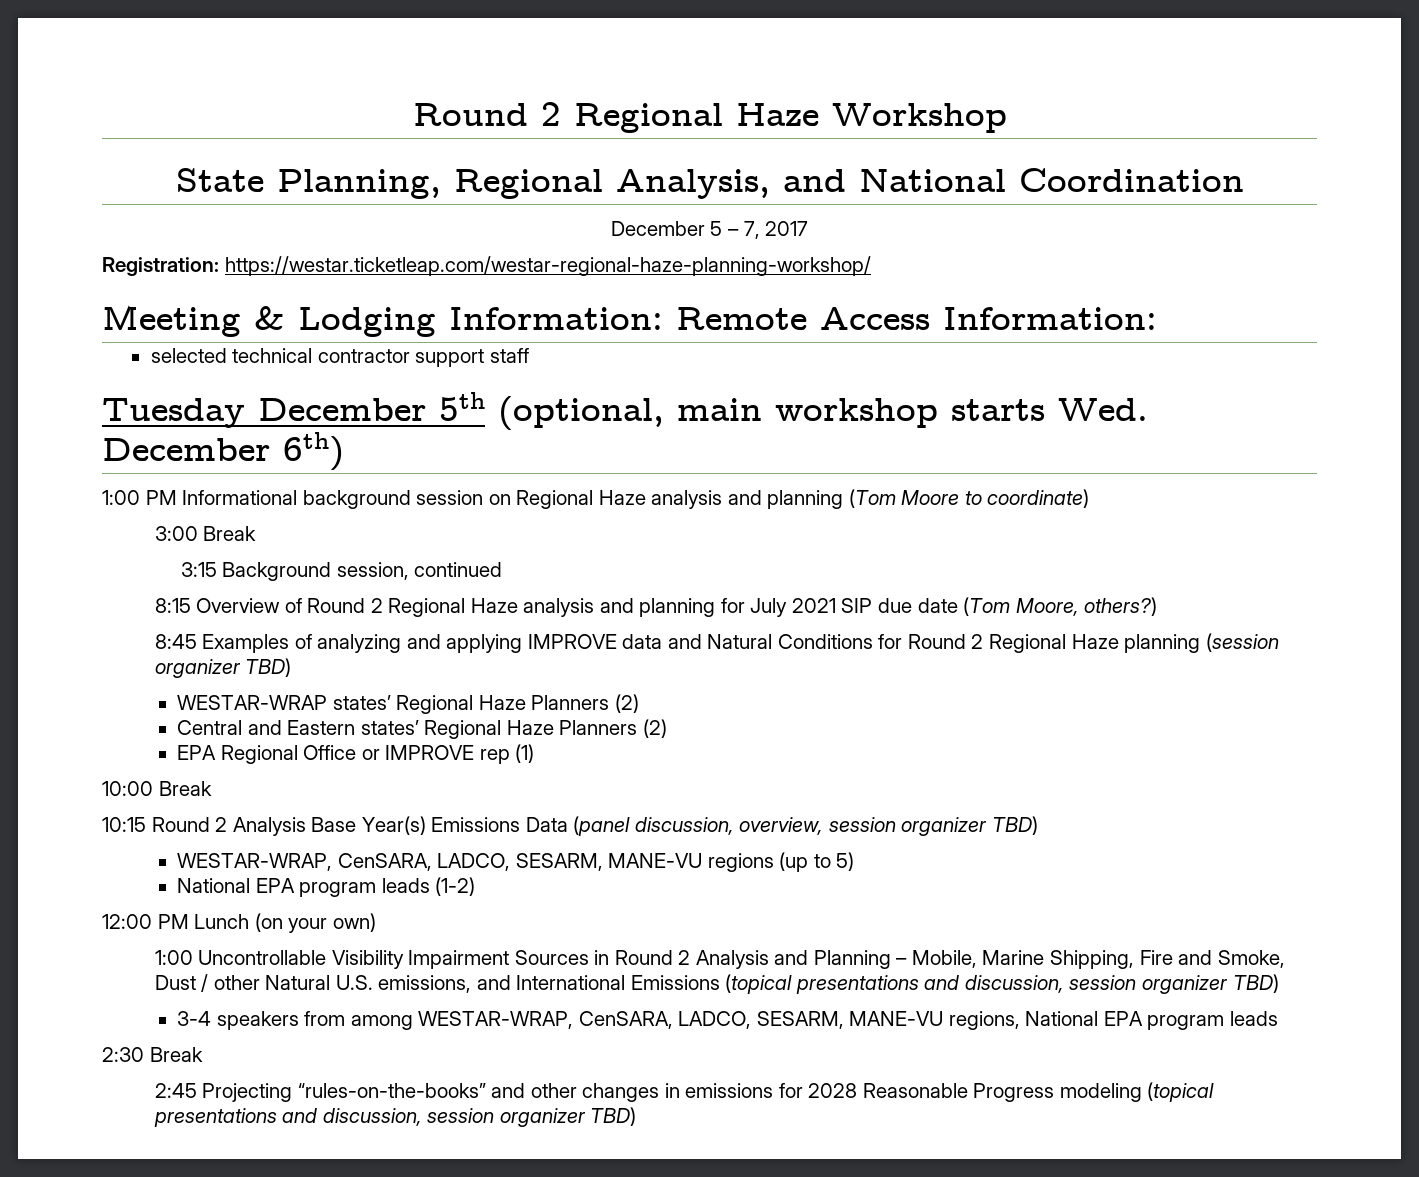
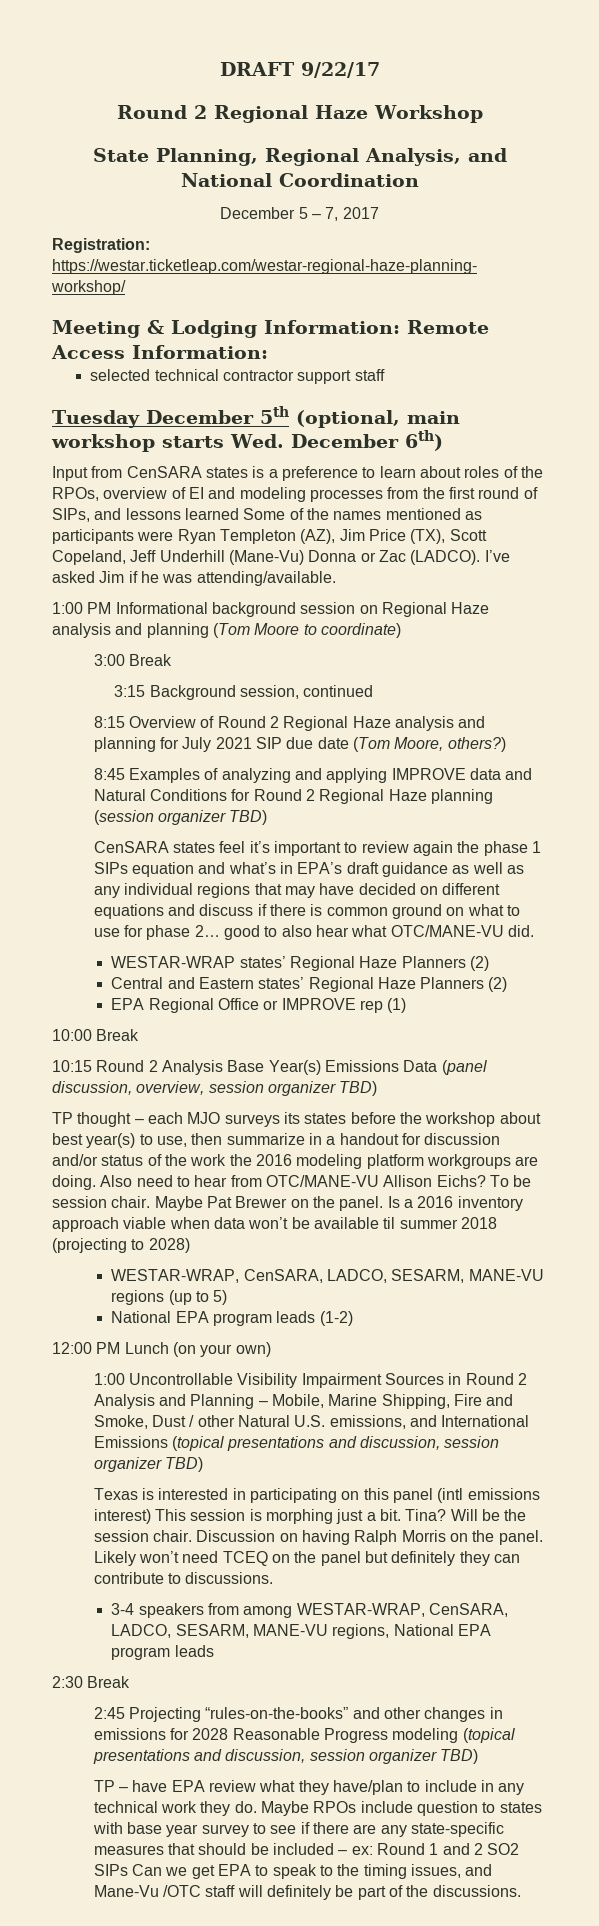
+ DRAFT 9/22/17
+ Input from CenSARA states is a preference to learn about roles of the RPOs, overview of EI and modeling processes from the first round of SIPs, and lessons learned Some of the names mentioned as participants were Ryan Templeton (AZ), Jim Price (TX), Scott Copeland, Jeff Underhill (Mane-Vu) Donna or Zac (LADCO). I’ve asked Jim if he was attending/available.
+ CenSARA states feel it’s important to review again the phase 1 SIPs equation and what’s in EPA’s draft guidance as well as any individual regions that may have decided on different equations and discuss if there is common ground on what to use for phase 2… good to also hear what OTC/MANE-VU did.
+ TP thought – each MJO surveys its states before the workshop about best year(s) to use, then summarize in a handout for discussion and/or status of the work the 2016 modeling platform workgroups are doing. Also need to hear from OTC/MANE-VU Allison Eichs? To be session chair. Maybe Pat Brewer on the panel. Is a 2016 inventory approach viable when data won’t be available til summer 2018 (projecting to 2028)
+ Texas is interested in participating on this panel (intl emissions interest) This session is morphing just a bit. Tina? Will be the session chair. Discussion on having Ralph Morris on the panel. Likely won’t need TCEQ on the panel but definitely they can contribute to discussions.
+ TP – have EPA review what they have/plan to include in any technical work they do. Maybe RPOs include question to states with base year survey to see if there are any state-specific measures that should be included – ex: Round 1 and 2 SO2 SIPs Can we get EPA to speak to the timing issues, and Mane-Vu /OTC staff will definitely be part of the discussions.

